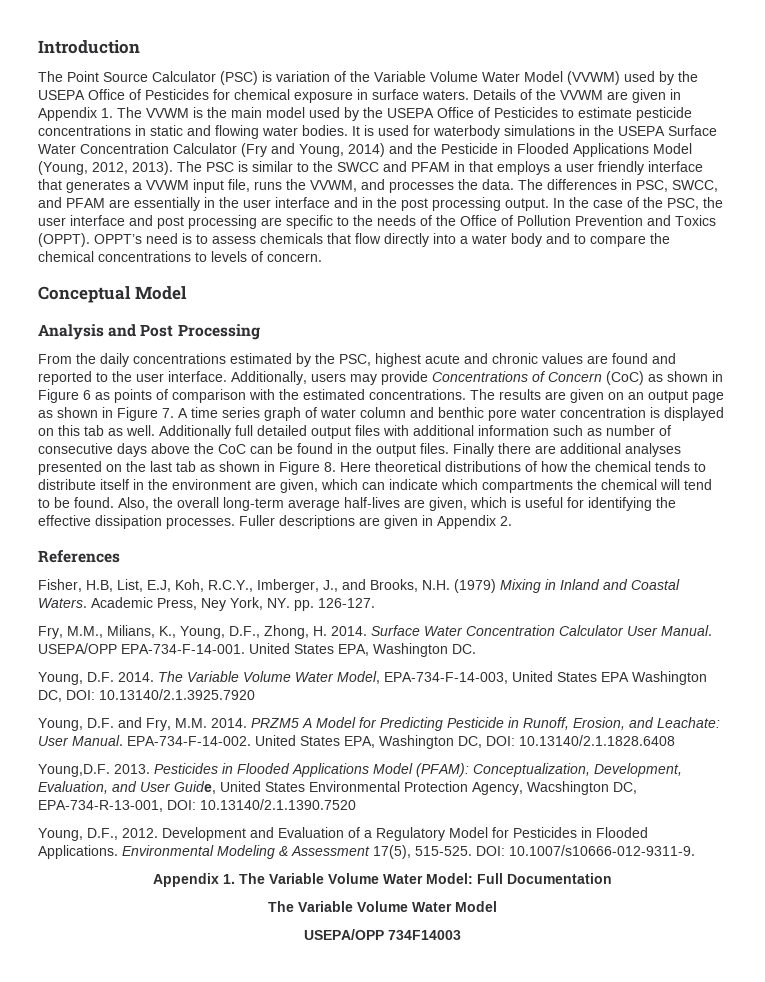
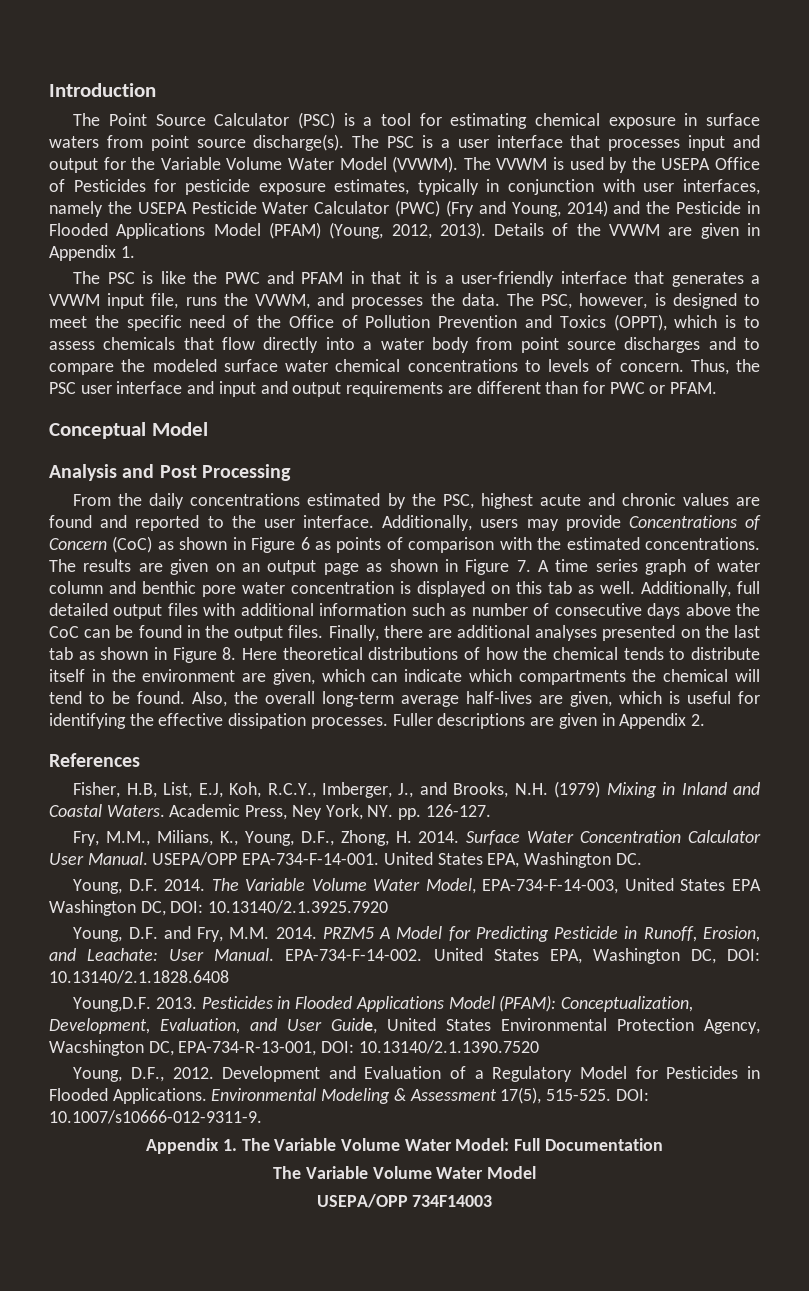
- The Point Source Calculator (PSC) is variation of the Variable Volume Water Model (VVWM) used by the USEPA Office of Pesticides for chemical exposure in surface waters. Details of the VVWM are given in Appendix 1. The VVWM is the main model used by the USEPA Office of Pesticides to estimate pesticide concentrations in static and flowing water bodies. It is used for waterbody simulations in the USEPA Surface Water Concentration Calculator (Fry and Young, 2014) and the Pesticide in Flooded Applications Model (Young, 2012, 2013).
+ The Point Source Calculator (PSC) is a tool for estimating chemical exposure in surface waters from point source discharge(s). The PSC is a user interface that processes input and output for the Variable Volume Water Model (VVWM). The VVWM is used by the USEPA Office of Pesticides for pesticide exposure estimates, typically in conjunction with user interfaces, namely the USEPA Pesticide Water Calculator (PWC) (Fry and Young, 2014) and the Pesticide in Flooded Applications Model (PFAM) (Young, 2012, 2013).
- The PSC is similar to the SWCC and PFAM in that employs a user friendly interface that generates a VVWM input file, runs the VVWM, and processes the data.
+ Details of the VVWM are given in Appendix 1.
+ The PSC is like the PWC and PFAM in that it is a user-friendly interface that generates a VVWM input file, runs the VVWM, and processes the data.
- The differences in PSC, SWCC, and PFAM are essentially in the user interface and in the post processing output. In the case of the PSC, the user interface and post processing are specific to the needs of the Office of Pollution Prevention and Toxics (OPPT). OPPT’s need is to assess chemicals that flow directly into a water body and to compare the chemical concentrations to levels of concern.
+ The PSC, however, is designed to meet the specific need of the Office of Pollution Prevention and Toxics (OPPT), which is to assess chemicals that flow directly into a water body from point source discharges and to compare the modeled surface water chemical concentrations to levels of concern. Thus, the PSC user interface and input and output requirements are different than for PWC or PFAM.
- Additionally full detailed output files with additional information such as number of consecutive days above the CoC can be found in the output files.
+ Additionally, full detailed output files with additional information such as number of consecutive days above the CoC can be found in the output files.
- Finally there are additional analyses presented on the last tab as shown in Figure 8. Here theoretical distributions of how the chemical tends to distribute itself in the environment are given, which can indicate which compartments the chemical will tend to be found.
+ Finally, there are additional analyses presented on the last tab as shown in Figure 8. Here theoretical distributions of how the chemical tends to distribute itself in the environment are given, which can indicate which compartments the chemical will tend to be found.

